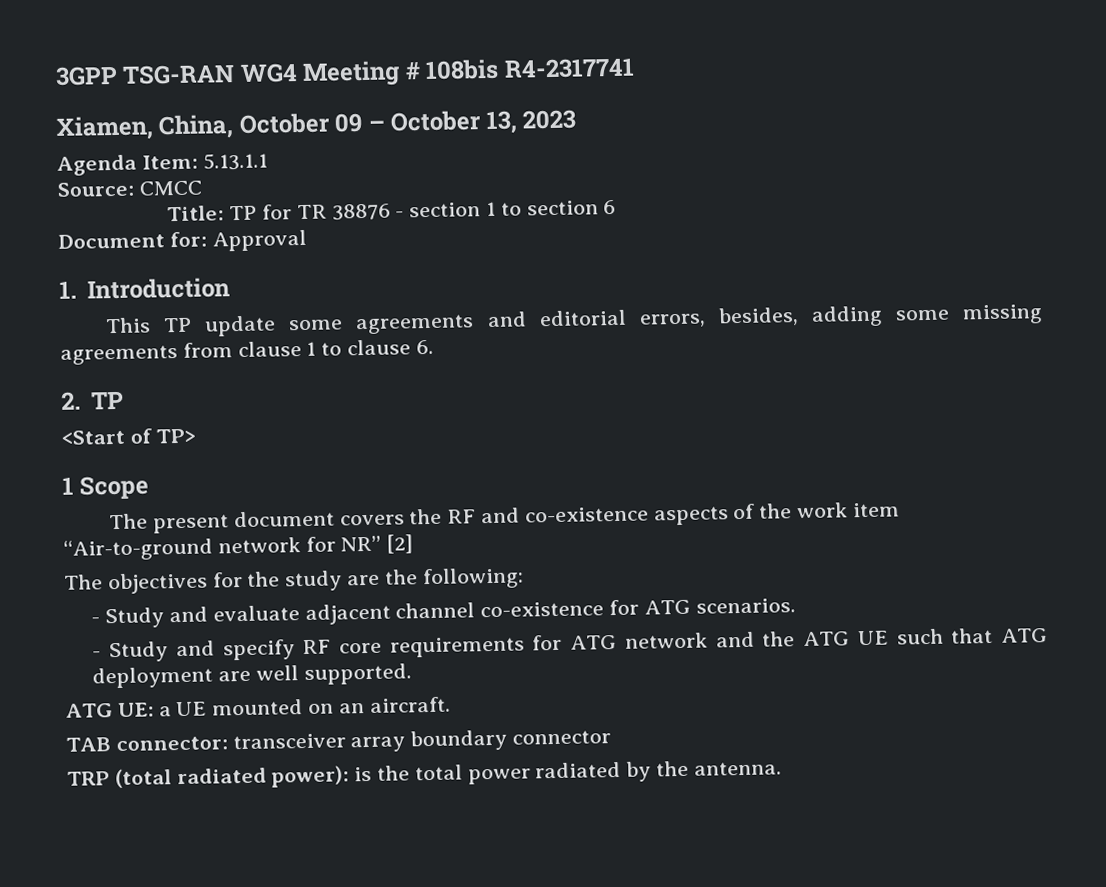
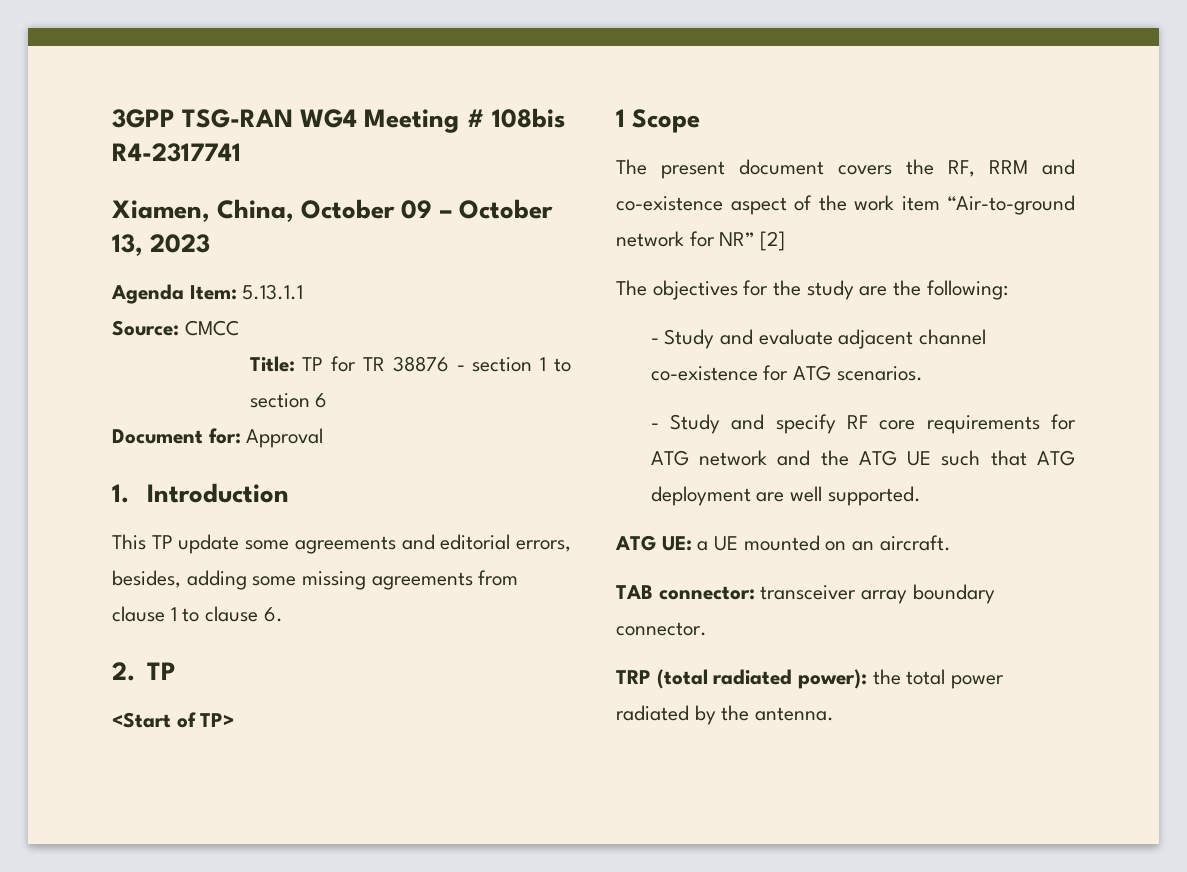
- The present document covers the RF and co-existence aspects of the work item “Air-to-ground network for NR” [2]
+ The present document covers the RF, RRM and co-existence aspect of the work item “Air-to-ground network for NR” [2]
- TAB connector: transceiver array boundary connector
+ TAB connector: transceiver array boundary connector.
- TRP (total radiated power): is the total power radiated by the antenna.
+ TRP (total radiated power): the total power radiated by the antenna.

